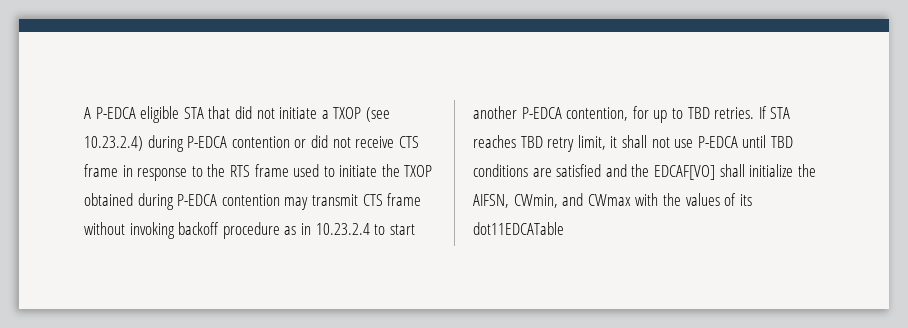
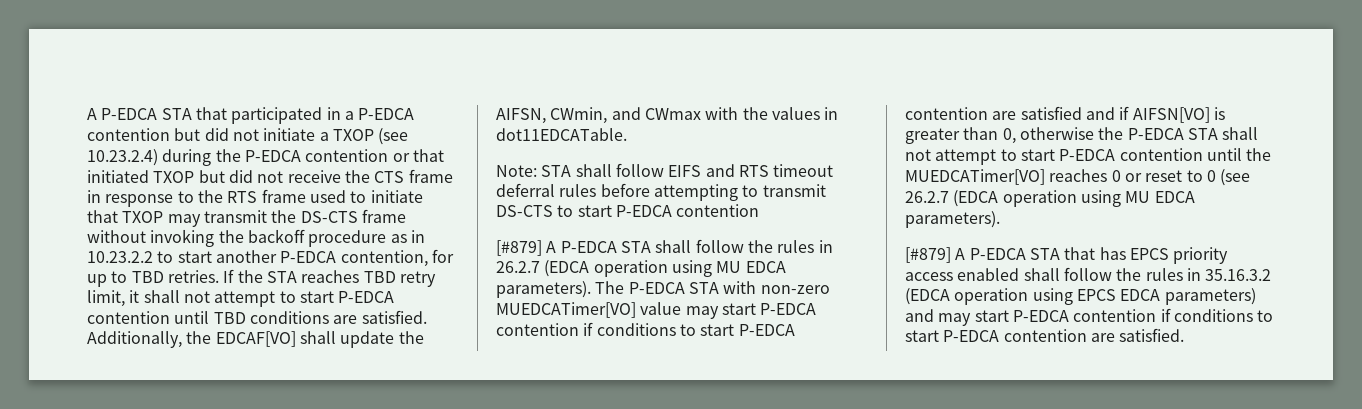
- A P-EDCA eligible STA that did not initiate a TXOP (see 10.23.2.4) during P-EDCA contention or did not receive CTS frame in response to the RTS frame used to initiate the TXOP obtained during P-EDCA contention may transmit CTS frame without invoking backoff procedure as in 10.23.2.4 to start another P-EDCA contention, for up to TBD retries.
+ A P-EDCA STA that participated in a P-EDCA contention but did not initiate a TXOP (see 10.23.2.4) during the P-EDCA contention or that initiated TXOP but did not receive the CTS frame in response to the RTS frame used to initiate that TXOP may transmit the DS-CTS frame without invoking the backoff procedure as in 10.23.2.2 to start another P-EDCA contention, for up to TBD retries.
- If STA reaches TBD retry limit, it shall not use P-EDCA until TBD conditions are satisfied and the EDCAF[VO] shall initialize the AIFSN, CWmin, and CWmax with the values of its dot11EDCATable
+ If the STA reaches TBD retry limit, it shall not attempt to start P-EDCA contention until TBD conditions are satisfied. Additionally, the EDCAF[VO] shall update the AIFSN, CWmin, and CWmax with the values in dot11EDCATable.
+ Note: STA shall follow EIFS and RTS timeout deferral rules before attempting to transmit DS-CTS to start P-EDCA contention
+ [#879] A P-EDCA STA shall follow the rules in 26.2.7 (EDCA operation using MU EDCA parameters). The P-EDCA STA with non-zero MUEDCATimer[VO] value may start P-EDCA contention if conditions to start P-EDCA contention are satisfied and if AIFSN[VO] is greater than 0, otherwise the P-EDCA STA shall not attempt to start P-EDCA contention until the MUEDCATimer[VO] reaches 0 or reset to 0 (see 26.2.7 (EDCA operation using MU EDCA parameters).
+ [#879] A P-EDCA STA that has EPCS priority access enabled shall follow the rules in 35.16.3.2 (EDCA operation using EPCS EDCA parameters) and may start P-EDCA contention if conditions to start P-EDCA contention are satisfied.

